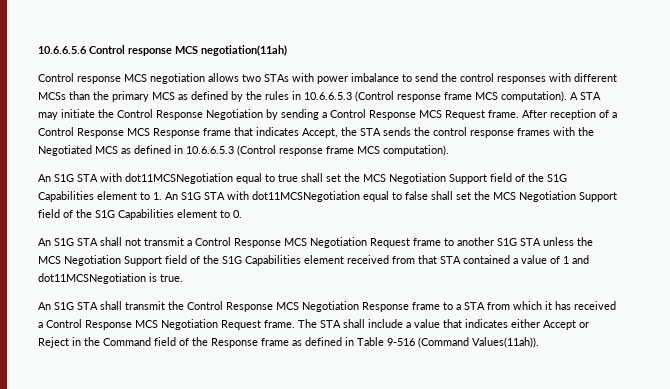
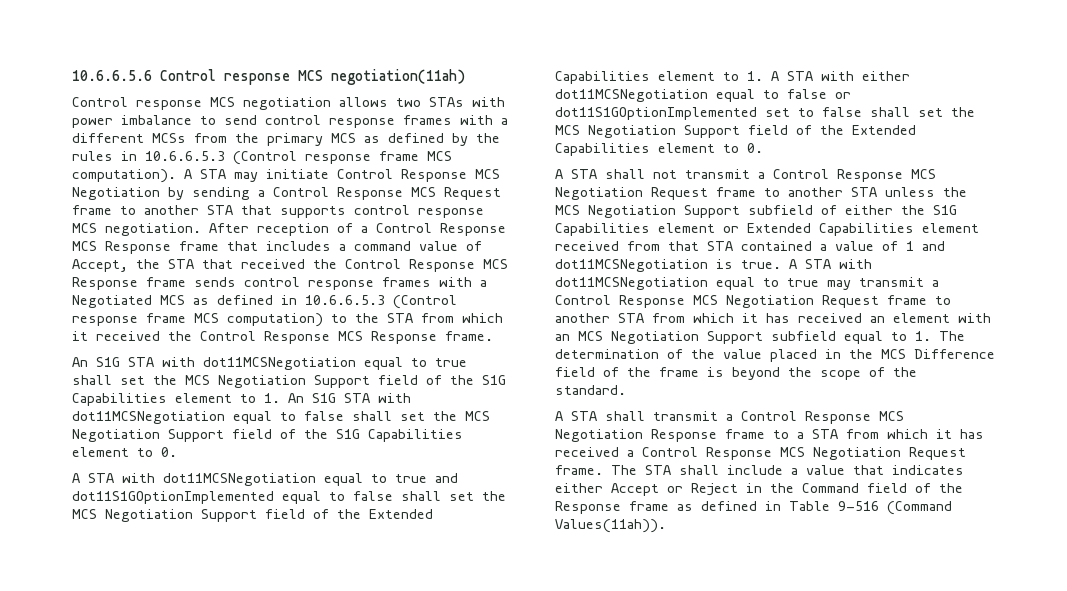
- Control response MCS negotiation allows two STAs with power imbalance to send the control responses with different MCSs than the primary MCS as defined by the rules in 10.6.6.5.3 (Control response frame MCS computation).
+ Control response MCS negotiation allows two STAs with power imbalance to send control response frames with a different MCSs from the primary MCS as defined by the rules in 10.6.6.5.3 (Control response frame MCS computation).
- A STA may initiate the Control Response Negotiation by sending a Control Response MCS Request frame.
+ A STA may initiate Control Response MCS Negotiation by sending a Control Response MCS Request frame to another STA that supports control response MCS negotiation.
- After reception of a Control Response MCS Response frame that indicates Accept, the STA sends the control response frames with the Negotiated MCS as defined in 10.6.6.5.3 (Control response frame MCS computation).
+ After reception of a Control Response MCS Response frame that includes a command value of Accept, the STA that received the Control Response MCS Response frame sends control response frames with a Negotiated MCS as defined in 10.6.6.5.3 (Control response frame MCS computation) to the STA from which it received the Control Response MCS Response frame.
- An S1G STA shall not transmit a Control Response MCS Negotiation Request frame to another S1G STA unless the MCS Negotiation Support field of the S1G Capabilities element received from that STA contained a value of 1 and dot11MCSNegotiation is true.
- An S1G STA shall transmit the Control Response MCS Negotiation Response frame to a STA from which it has received a Control Response MCS Negotiation Request frame.
+ A STA with dot11MCSNegotiation equal to true and dot11S1GOptionImplemented equal to false shall set the MCS Negotiation Support field of the Extended Capabilities element to 1. A STA with either dot11MCSNegotiation equal to false or dot11S1GOptionImplemented set to false shall set the MCS Negotiation Support field of the Extended Capabilities element to 0.
+ A STA shall not transmit a Control Response MCS Negotiation Request frame to another STA unless the MCS Negotiation Support subfield of either the S1G Capabilities element or Extended Capabilities element received from that STA contained a value of 1 and dot11MCSNegotiation is true. A STA with dot11MCSNegotiation equal to true may transmit a Control Response MCS Negotiation Request frame to another STA from which it has received an element with an MCS Negotiation Support subfield equal to 1. The determination of the value placed in the MCS Difference field of the frame is beyond the scope of the standard.
+ A STA shall transmit a Control Response MCS Negotiation Response frame to a STA from which it has received a Control Response MCS Negotiation Request frame.

